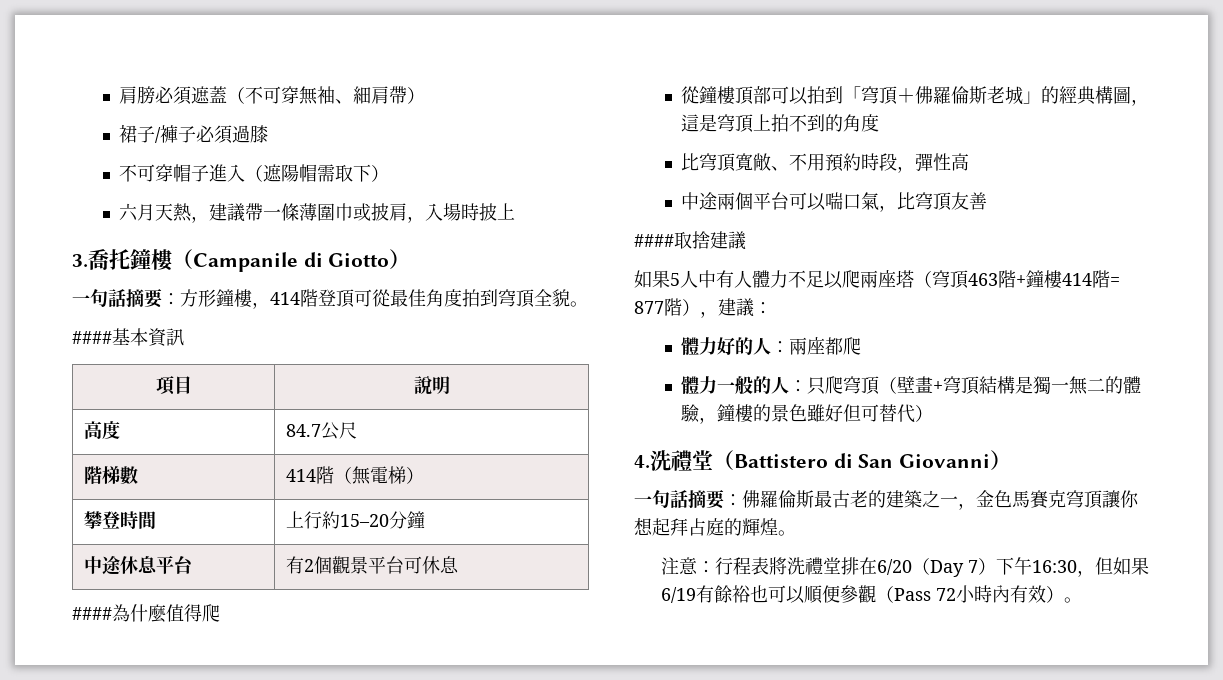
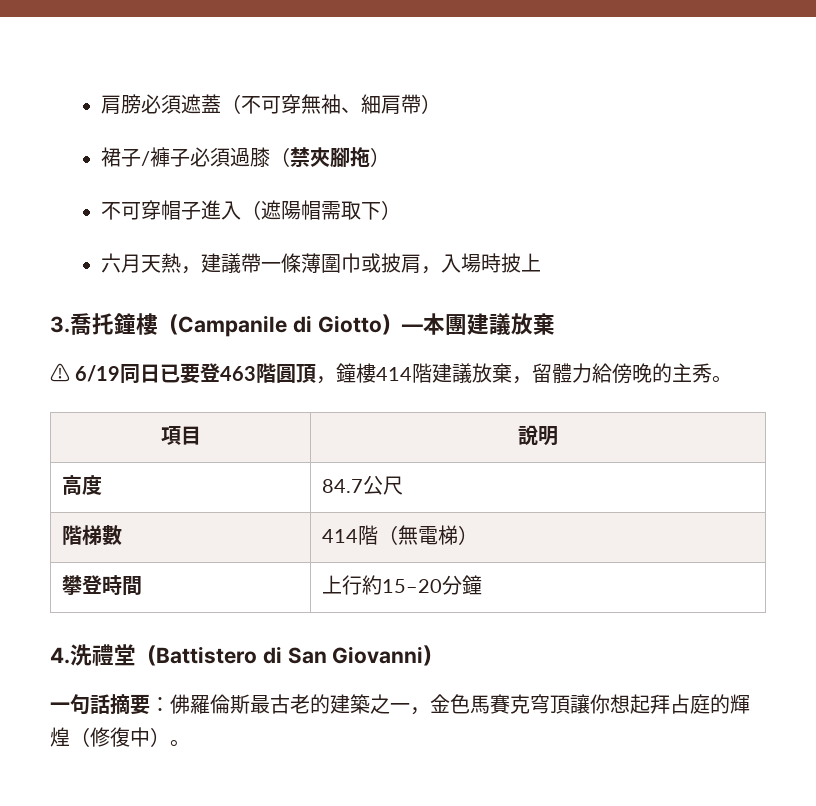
- 裙子/褲子必須過膝
+ 裙子/褲子必須過膝（禁夾腳拖）
- 3.喬托鐘樓（Campanile di Giotto）
- 一句話摘要：方形鐘樓，414階登頂可從最佳角度拍到穹頂全貌。
- ####基本資訊
+ 3.喬托鐘樓（Campanile di Giotto）—本團建議放棄
+ ⚠ 6/19同日已要登463階圓頂，鐘樓414階建議放棄，留體力給傍晚的主秀。
- 中途休息平台 | 有2個觀景平台可休息
- ####為什麼值得爬
- 從鐘樓頂部可以拍到「穹頂＋佛羅倫斯老城」的經典構圖，這是穹頂上拍不到的角度
- 比穹頂寬敞、不用預約時段，彈性高
- 中途兩個平台可以喘口氣，比穹頂友善
- ####取捨建議
- 如果5人中有人體力不足以爬兩座塔（穹頂463階+鐘樓414階= 877階），建議：
- 體力好的人：兩座都爬
- 體力一般的人：只爬穹頂（壁畫+穹頂結構是獨一無二的體驗，鐘樓的景色雖好但可替代）
- 一句話摘要：佛羅倫斯最古老的建築之一，金色馬賽克穹頂讓你想起拜占庭的輝煌。
- 注意：行程表將洗禮堂排在6/20（Day 7）下午16:30，但如果6/19有餘裕也可以順便參觀（Pass 72小時內有效）。
+ 一句話摘要：佛羅倫斯最古老的建築之一，金色馬賽克穹頂讓你想起拜占庭的輝煌（修復中）。

